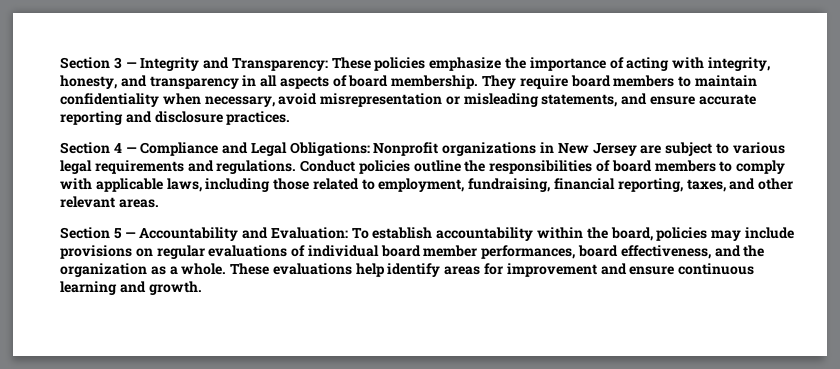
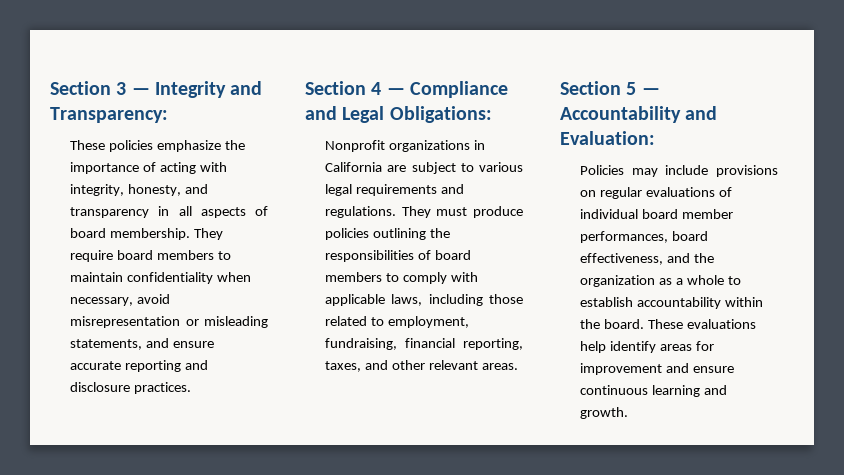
- Section 3 — Integrity and Transparency: These policies emphasize the importance of acting with integrity, honesty, and transparency in all aspects of board membership.
+ Section 3 — Integrity and Transparency:
+ These policies emphasize the importance of acting with integrity, honesty, and transparency in all aspects of board membership.
- Section 4 — Compliance and Legal Obligations: Nonprofit organizations in New Jersey are subject to various legal requirements and regulations.
+ Section 4 — Compliance and Legal Obligations:
+ Nonprofit organizations in California are subject to various legal requirements and regulations.
- Conduct policies outline the responsibilities of board members to comply with applicable laws, including those related to employment, fundraising, financial reporting, taxes, and other relevant areas.
+ They must produce policies outlining the responsibilities of board members to comply with applicable laws, including those related to employment, fundraising, financial reporting, taxes, and other relevant areas.
- Section 5 — Accountability and Evaluation: To establish accountability within the board, policies may include provisions on regular evaluations of individual board member performances, board effectiveness, and the organization as a whole.
+ Section 5 — Accountability and Evaluation:
+ Policies may include provisions on regular evaluations of individual board member performances, board effectiveness, and the organization as a whole to establish accountability within the board.

